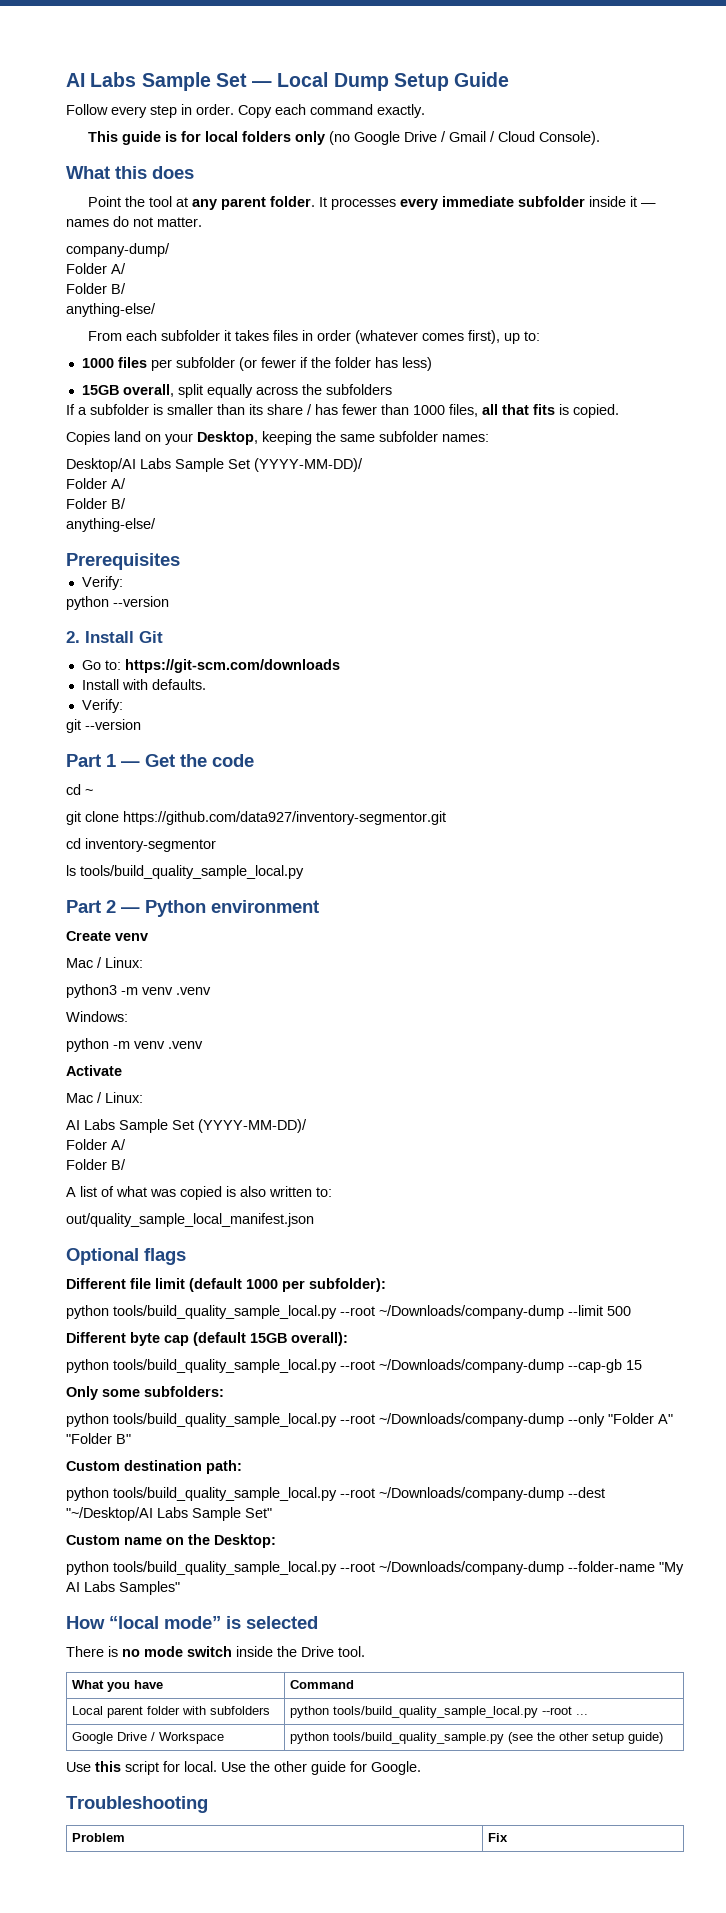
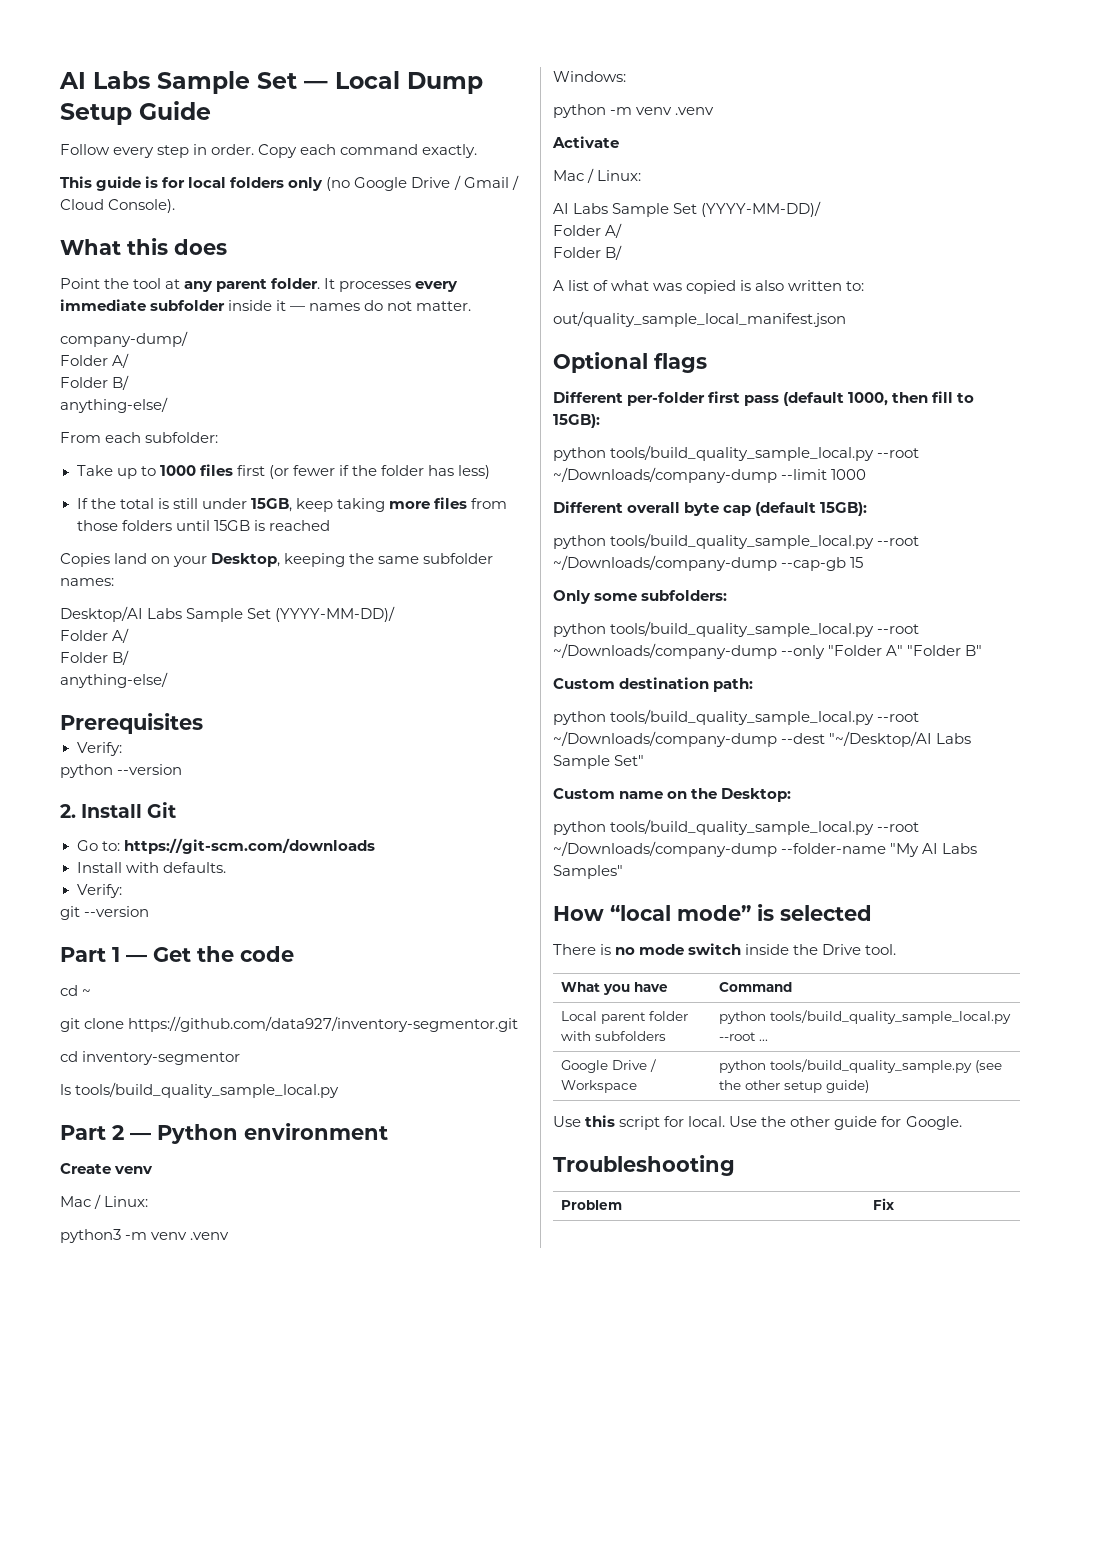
- From each subfolder it takes files in order (whatever comes first), up to:
- 1000 files per subfolder (or fewer if the folder has less)
+ From each subfolder:
+ Take up to 1000 files first (or fewer if the folder has less)
- 15GB overall, split equally across the subfolders
- If a subfolder is smaller than its share / has fewer than 1000 files, all that fits is copied.
+ If the total is still under 15GB, keep taking more files from those folders until 15GB is reached
- Different file limit (default 1000 per subfolder):
+ Different per-folder first pass (default 1000, then fill to 15GB):
- python tools/build_quality_sample_local.py --root ~/Downloads/company-dump --limit 500
- Different byte cap (default 15GB overall):
+ python tools/build_quality_sample_local.py --root ~/Downloads/company-dump --limit 1000
+ Different overall byte cap (default 15GB):

